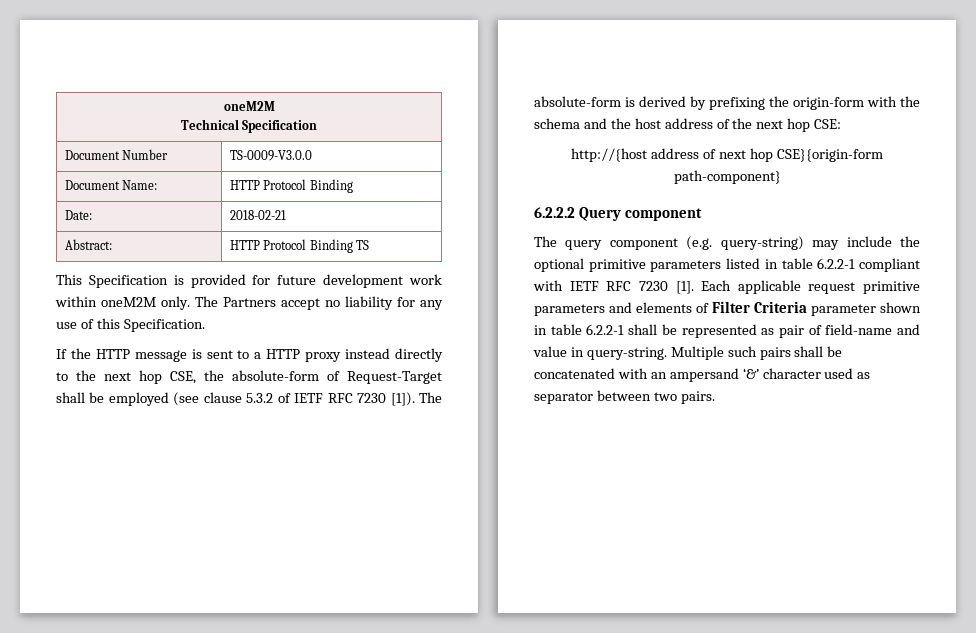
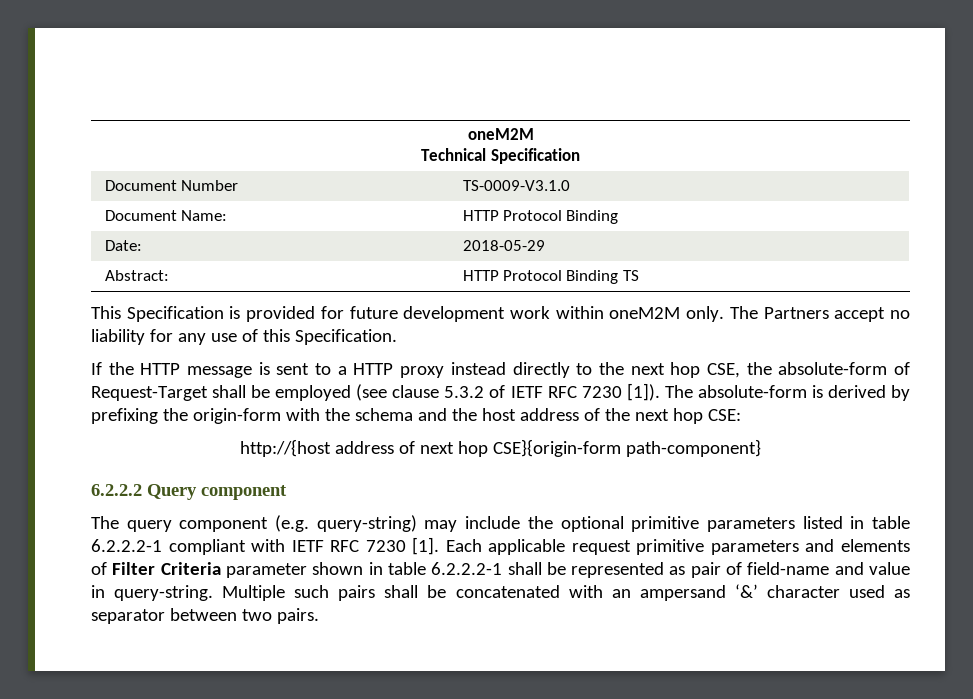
- Document Number | TS-0009-V3.0.0
+ Document Number | TS-0009-V3.1.0
- Date: | 2018-02-21
+ Date: | 2018-05-29
- The query component (e.g. query-string) may include the optional primitive parameters listed in table 6.2.2-1 compliant with IETF RFC 7230 [1].
+ The query component (e.g. query-string) may include the optional primitive parameters listed in table 6.2.2.2-1 compliant with IETF RFC 7230 [1].
- Each applicable request primitive parameters and elements of Filter Criteria parameter shown in table 6.2.2-1 shall be represented as pair of field-name and value in query-string.
+ Each applicable request primitive parameters and elements of Filter Criteria parameter shown in table 6.2.2.2-1 shall be represented as pair of field-name and value in query-string.

